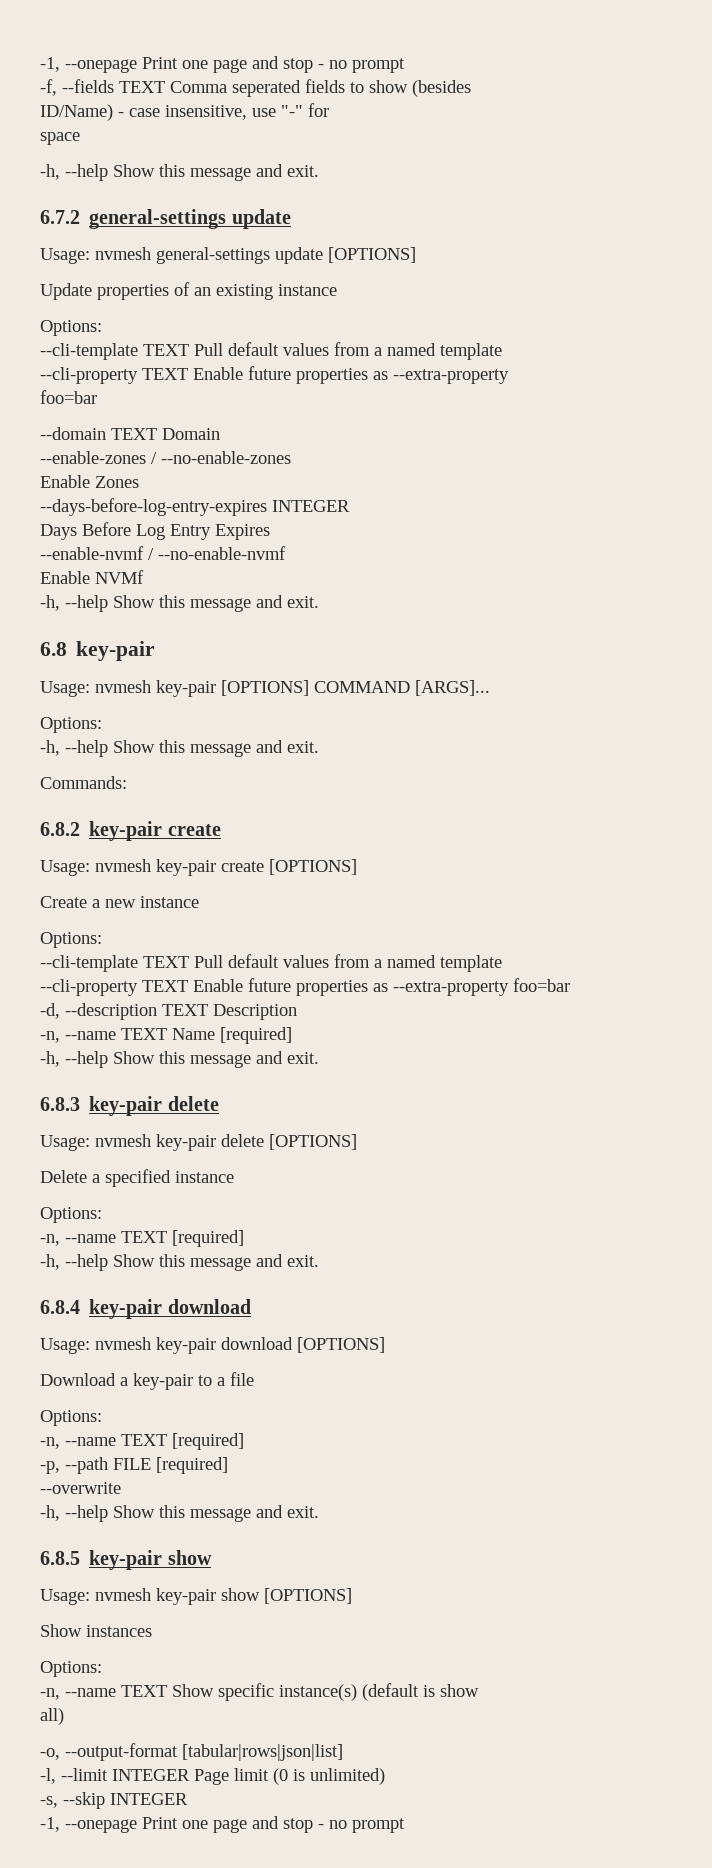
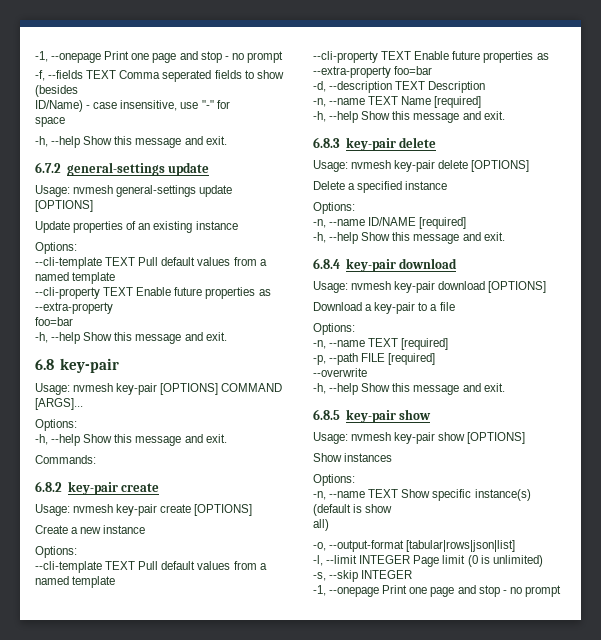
- --domain TEXT Domain
- --enable-zones / --no-enable-zones
- Enable Zones
- --days-before-log-entry-expires INTEGER
- Days Before Log Entry Expires
- --enable-nvmf / --no-enable-nvmf
- Enable NVMf
  Delete a specified instance
  Options:
- -n, --name TEXT [required]
+ -n, --name ID/NAME [required]

